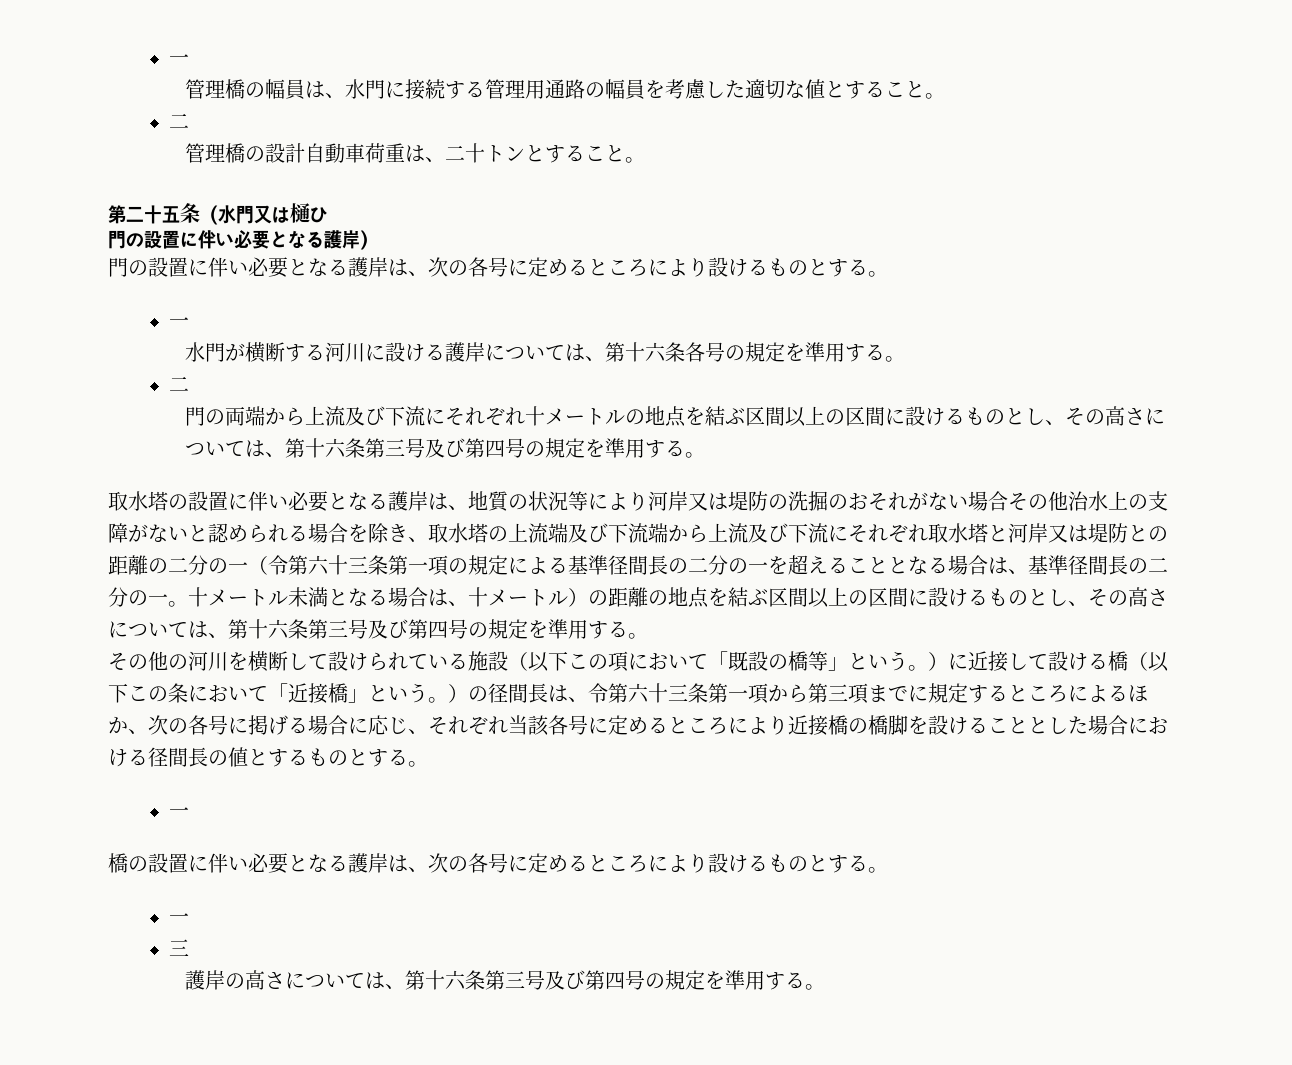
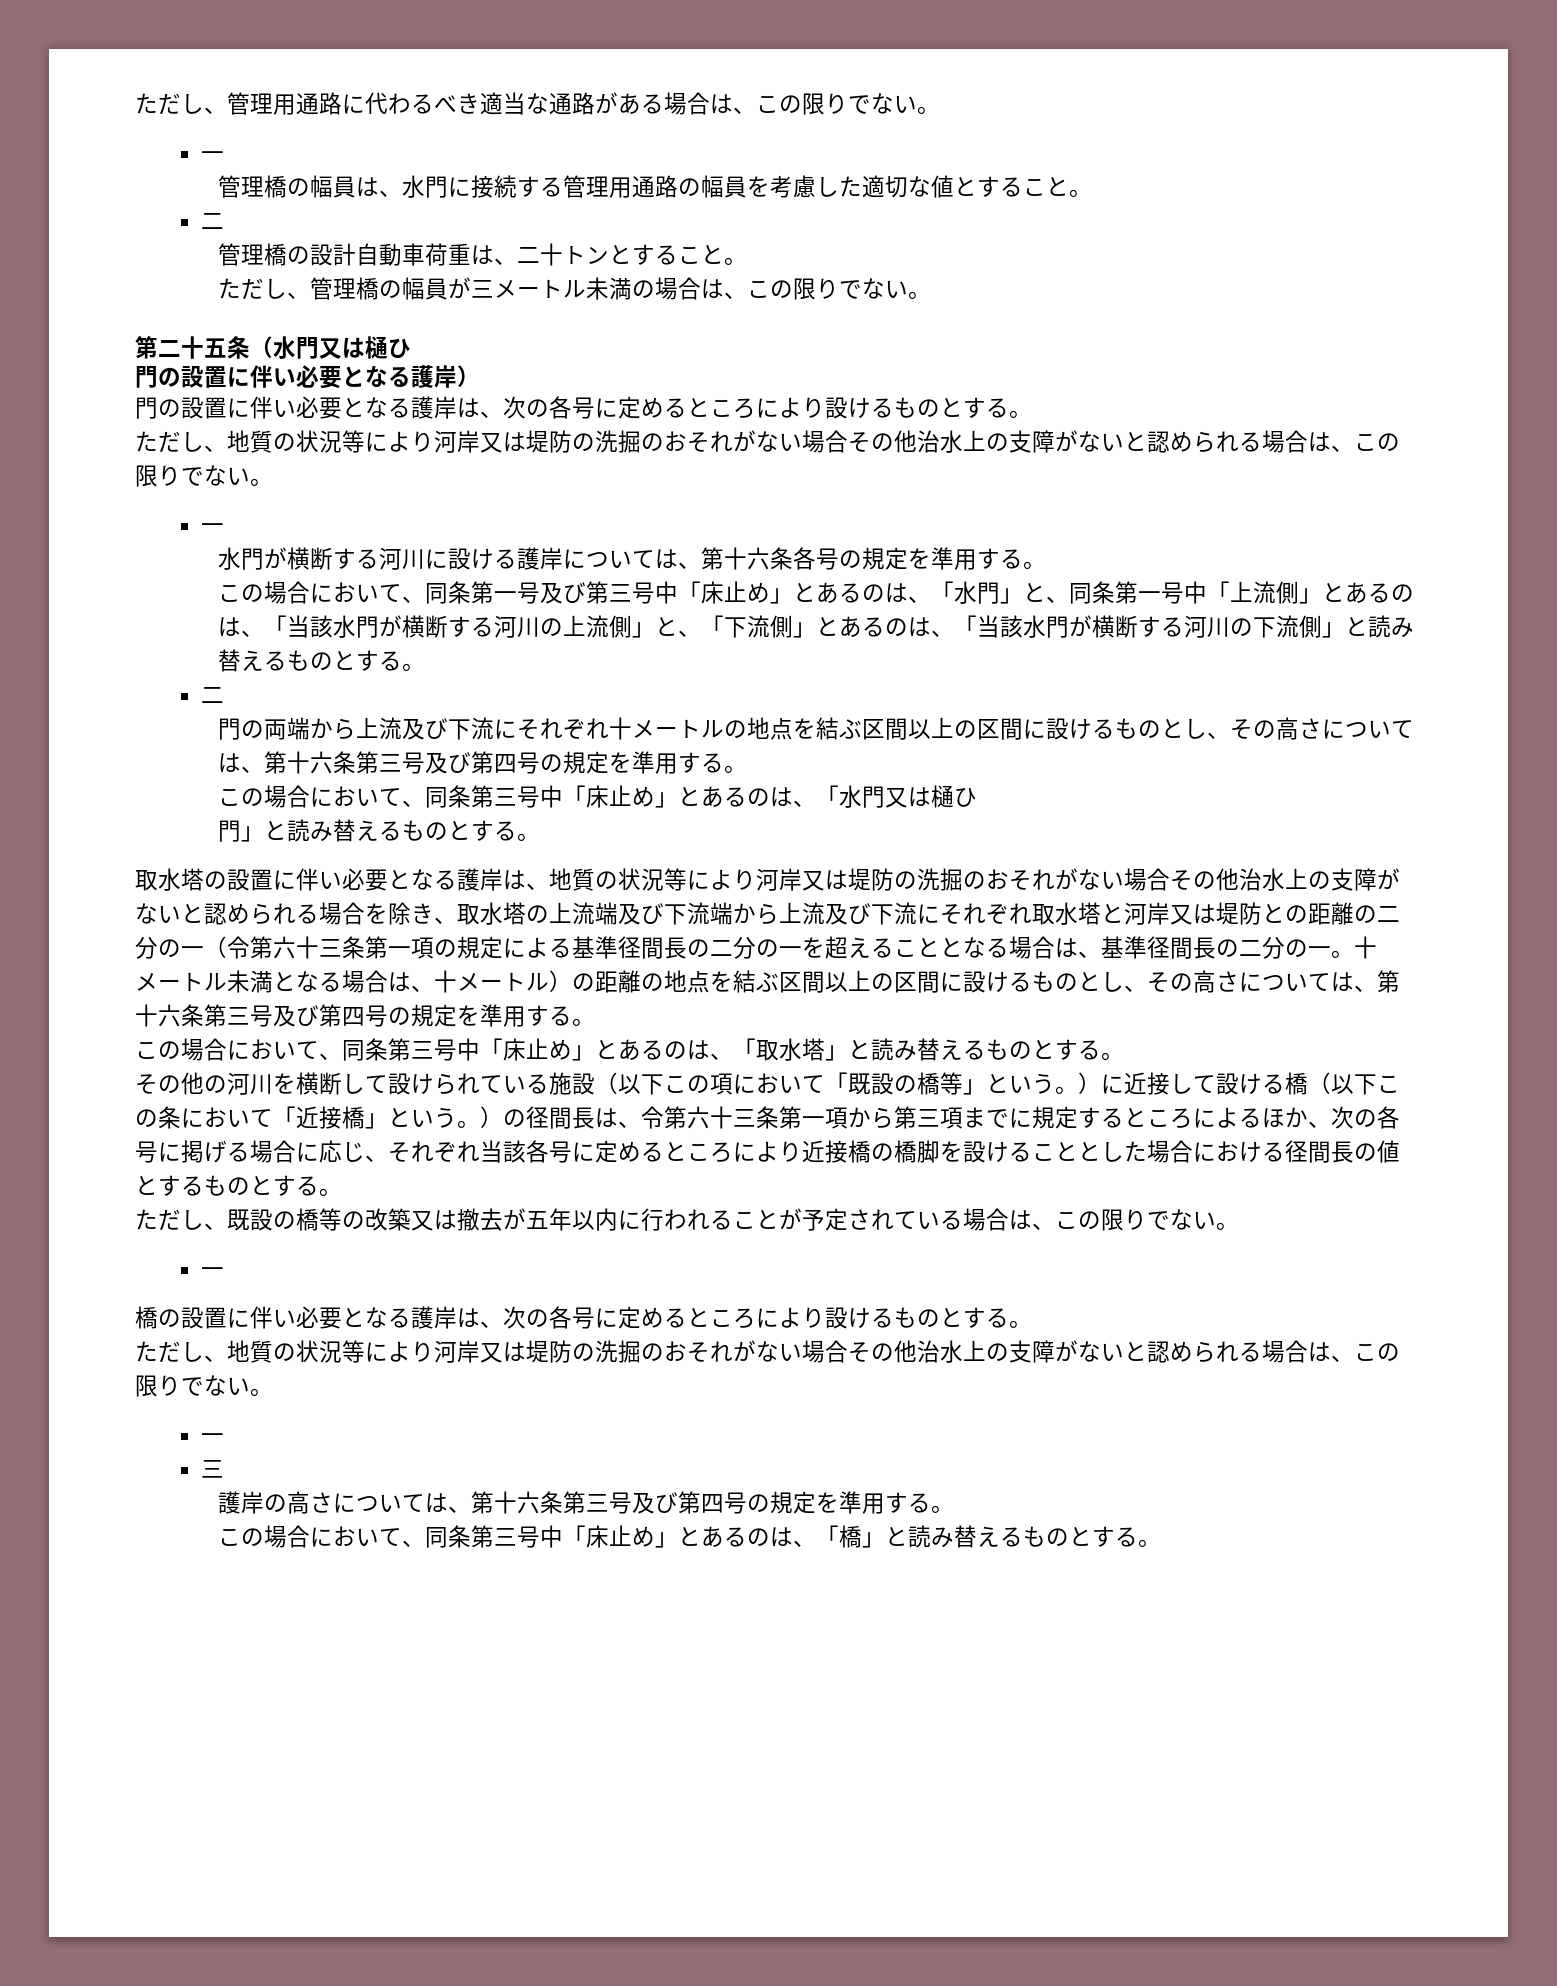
+ ただし、管理用通路に代わるべき適当な通路がある場合は、この限りでない。
+ ただし、管理橋の幅員が三メートル未満の場合は、この限りでない。
  門の設置に伴い必要となる護岸は、次の各号に定めるところにより設けるものとする。
+ ただし、地質の状況等により河岸又は堤防の洗掘のおそれがない場合その他治水上の支障がないと認められる場合は、この限りでない。
+ この場合において、同条第一号及び第三号中「床止め」とあるのは、「水門」と、同条第一号中「上流側」とあるのは、「当該水門が横断する河川の上流側」と、「下流側」とあるのは、「当該水門が横断する河川の下流側」と読み替えるものとする。
+ この場合において、同条第三号中「床止め」とあるのは、「水門又は樋ひ
+ 門」と読み替えるものとする。
+ この場合において、同条第三号中「床止め」とあるのは、「取水塔」と読み替えるものとする。
+ ただし、既設の橋等の改築又は撤去が五年以内に行われることが予定されている場合は、この限りでない。
  橋の設置に伴い必要となる護岸は、次の各号に定めるところにより設けるものとする。
+ ただし、地質の状況等により河岸又は堤防の洗掘のおそれがない場合その他治水上の支障がないと認められる場合は、この限りでない。
+ この場合において、同条第三号中「床止め」とあるのは、「橋」と読み替えるものとする。

